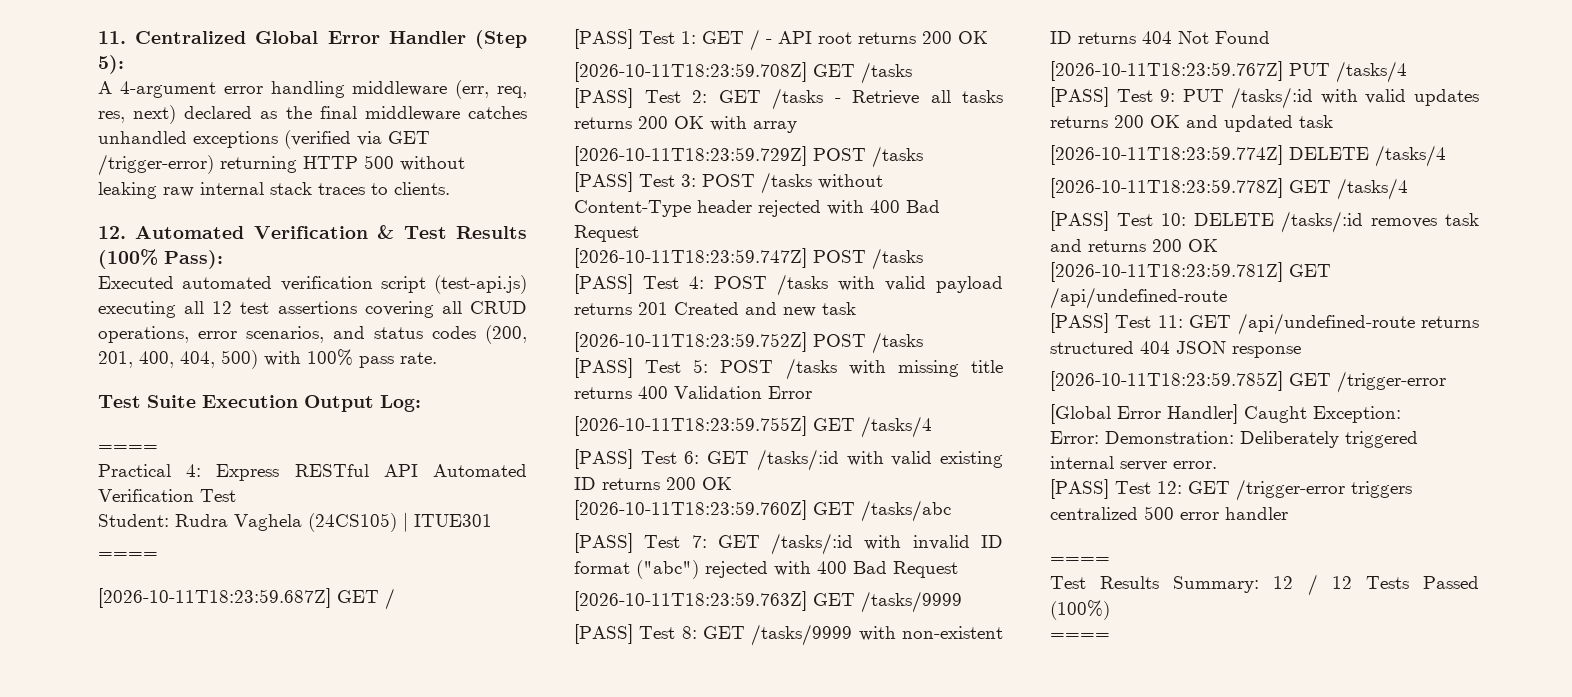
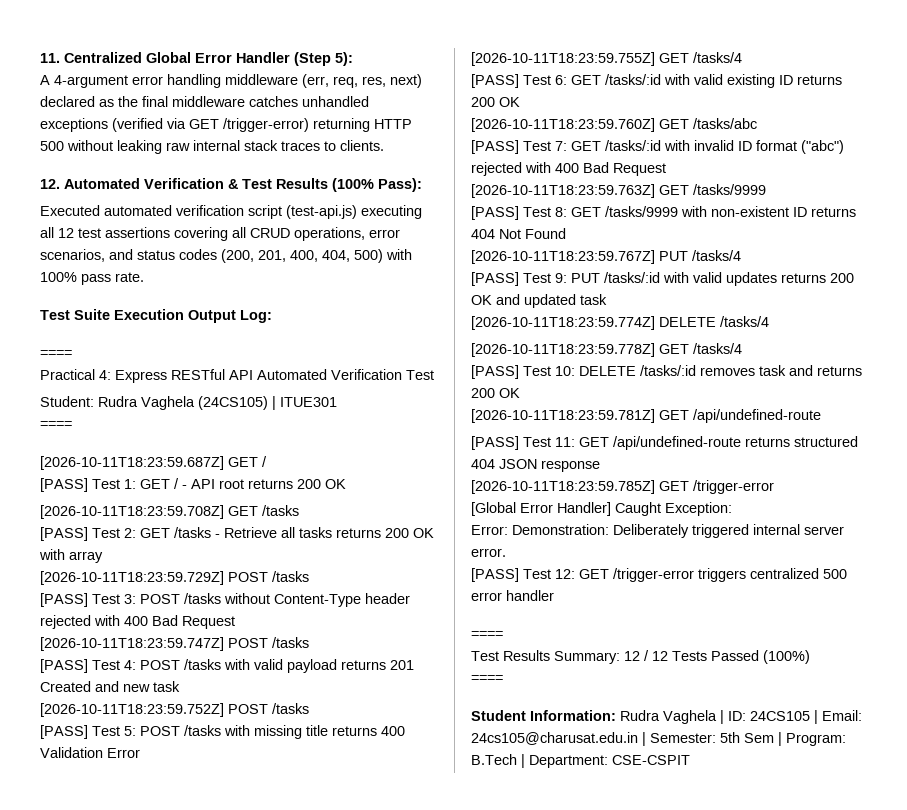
+ Student Information: Rudra Vaghela | ID: 24CS105 | Email: 24cs105@charusat.edu.in | Semester: 5th Sem | Program: B.Tech | Department: CSE-CSPIT

